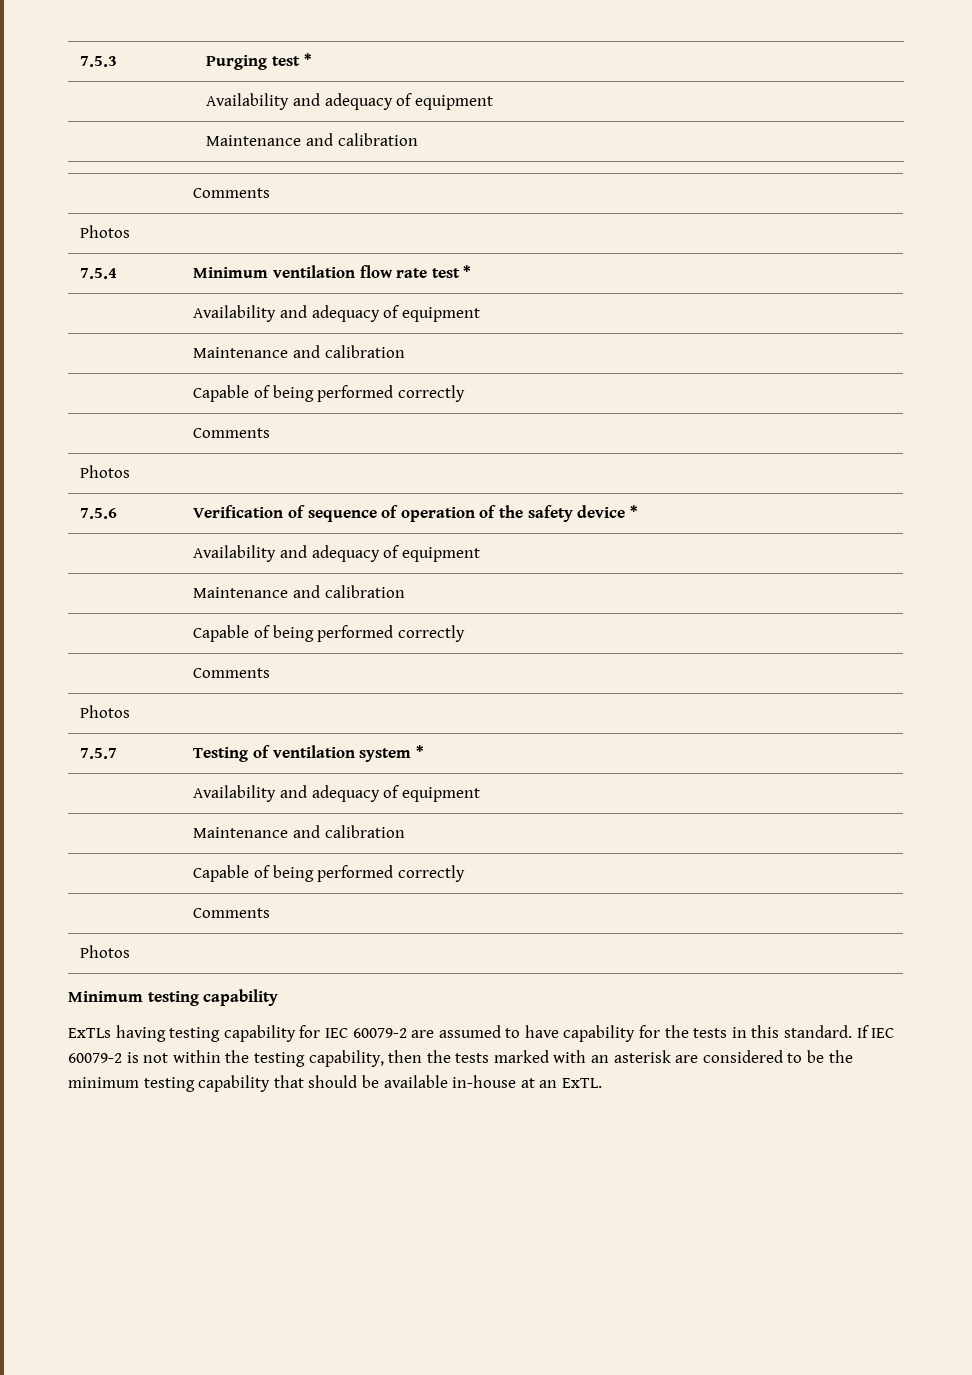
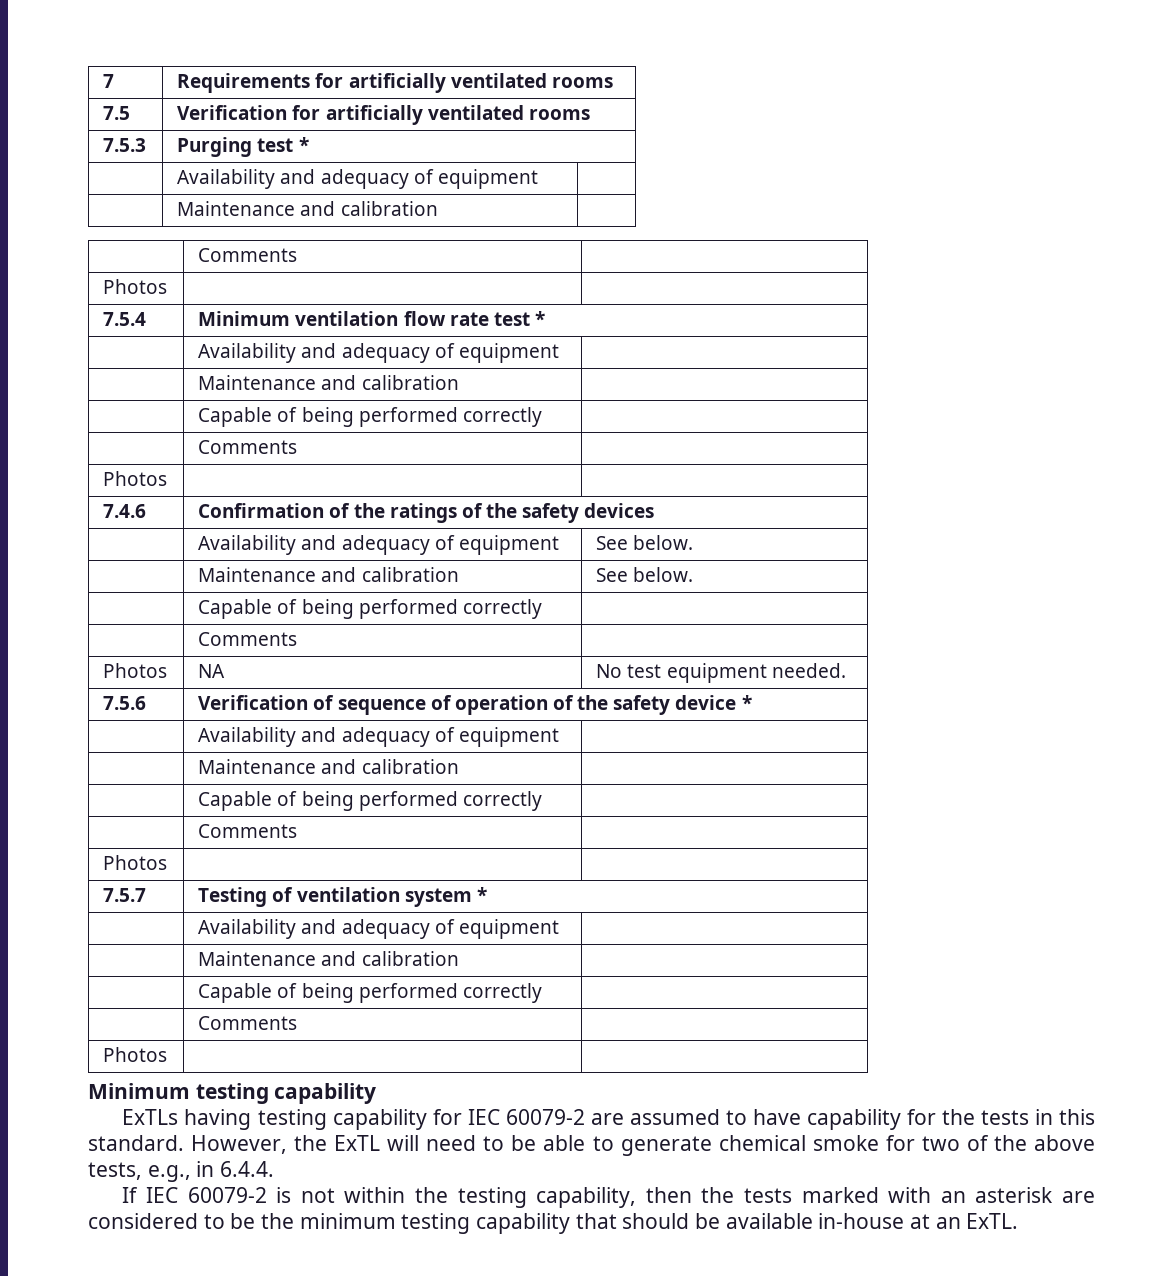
+ 7 | Requirements for artificially ventilated rooms
+ 7.5 | Verification for artificially ventilated rooms
+ 7.4.6 | Confirmation of the ratings of the safety devices
+ | Availability and adequacy of equipment | See below.
+ | Maintenance and calibration | See below.
+ | Capable of being performed correctly |
+ | Comments |
+ Photos | NA | No test equipment needed.
- ExTLs having testing capability for IEC 60079-2 are assumed to have capability for the tests in this standard. If IEC 60079-2 is not within the testing capability, then the tests marked with an asterisk are considered to be the minimum testing capability that should be available in-house at an ExTL.
+ ExTLs having testing capability for IEC 60079-2 are assumed to have capability for the tests in this standard. However, the ExTL will need to be able to generate chemical smoke for two of the above tests, e.g., in 6.4.4.
+ If IEC 60079-2 is not within the testing capability, then the tests marked with an asterisk are considered to be the minimum testing capability that should be available in-house at an ExTL.

